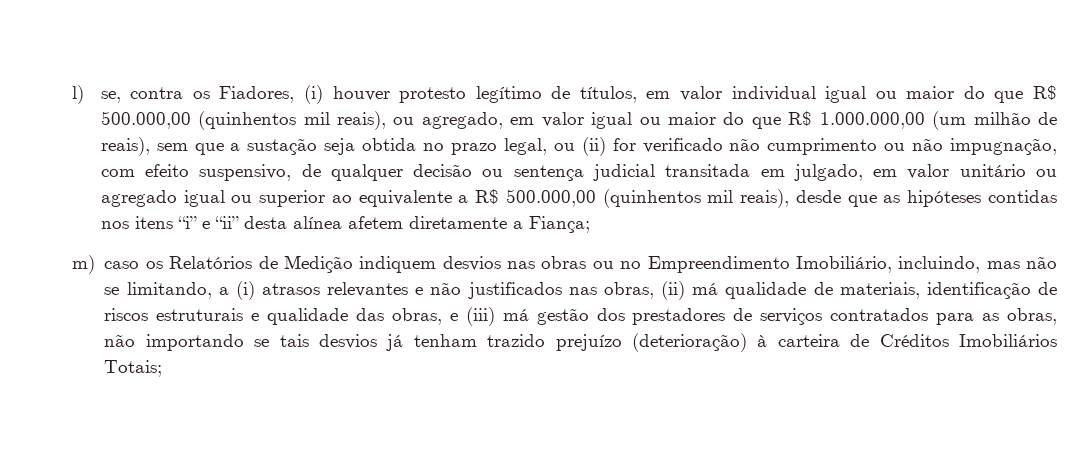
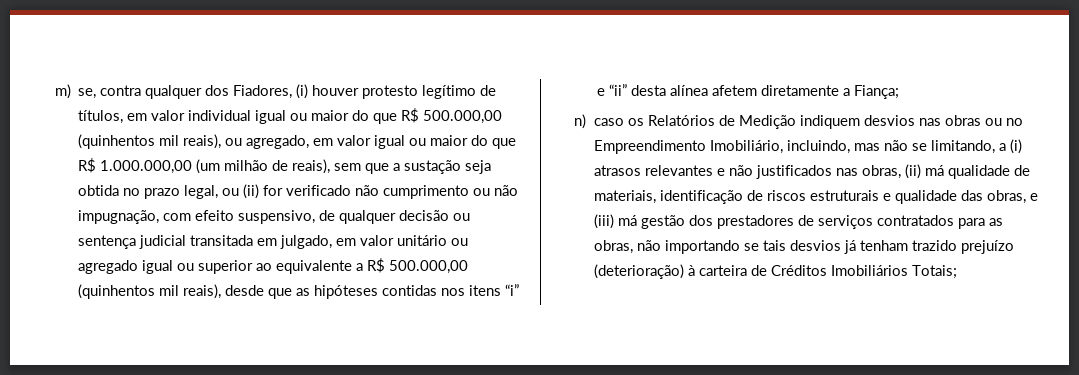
- l) se, contra os Fiadores, (i) houver protesto legítimo de títulos, em valor individual igual ou maior do que R$ 500.000,00 (quinhentos mil reais), ou agregado, em valor igual ou maior do que R$ 1.000.000,00 (um milhão de reais), sem que a sustação seja obtida no prazo legal, ou (ii) for verificado não cumprimento ou não impugnação, com efeito suspensivo, de qualquer decisão ou sentença judicial transitada em julgado, em valor unitário ou agregado igual ou superior ao equivalente a R$ 500.000,00 (quinhentos mil reais), desde que as hipóteses contidas nos itens “i” e “ii” desta alínea afetem diretamente a Fiança;
+ m) se, contra qualquer dos Fiadores, (i) houver protesto legítimo de títulos, em valor individual igual ou maior do que R$ 500.000,00 (quinhentos mil reais), ou agregado, em valor igual ou maior do que R$ 1.000.000,00 (um milhão de reais), sem que a sustação seja obtida no prazo legal, ou (ii) for verificado não cumprimento ou não impugnação, com efeito suspensivo, de qualquer decisão ou sentença judicial transitada em julgado, em valor unitário ou agregado igual ou superior ao equivalente a R$ 500.000,00 (quinhentos mil reais), desde que as hipóteses contidas nos itens “i” e “ii” desta alínea afetem diretamente a Fiança;
- m) caso os Relatórios de Medição indiquem desvios nas obras ou no Empreendimento Imobiliário, incluindo, mas não se limitando, a (i) atrasos relevantes e não justificados nas obras, (ii) má qualidade de materiais, identificação de riscos estruturais e qualidade das obras, e (iii) má gestão dos prestadores de serviços contratados para as obras, não importando se tais desvios já tenham trazido prejuízo (deterioração) à carteira de Créditos Imobiliários Totais;
+ n) caso os Relatórios de Medição indiquem desvios nas obras ou no Empreendimento Imobiliário, incluindo, mas não se limitando, a (i) atrasos relevantes e não justificados nas obras, (ii) má qualidade de materiais, identificação de riscos estruturais e qualidade das obras, e (iii) má gestão dos prestadores de serviços contratados para as obras, não importando se tais desvios já tenham trazido prejuízo (deterioração) à carteira de Créditos Imobiliários Totais;

